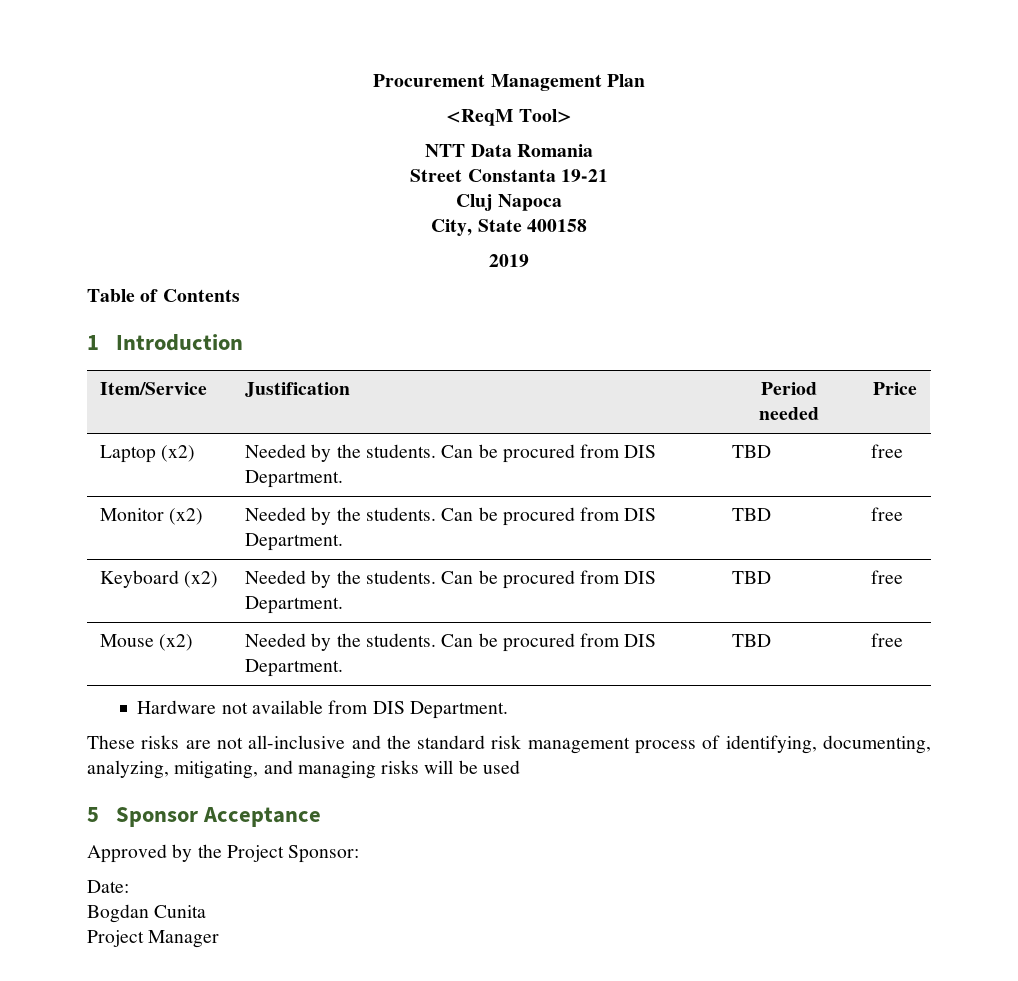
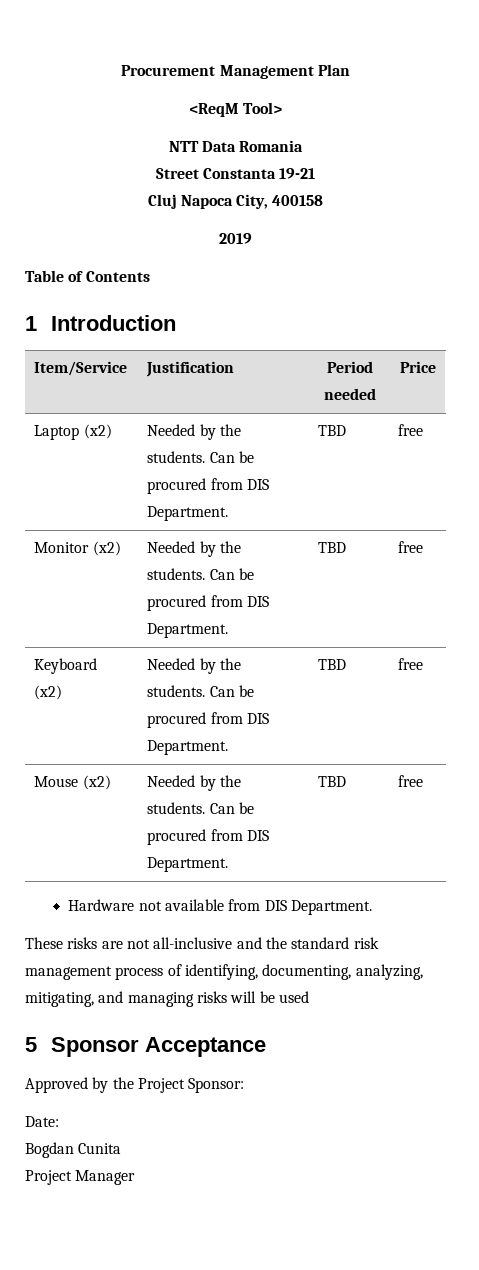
- Cluj Napoca
- City, State 400158
+ Cluj Napoca City, 400158

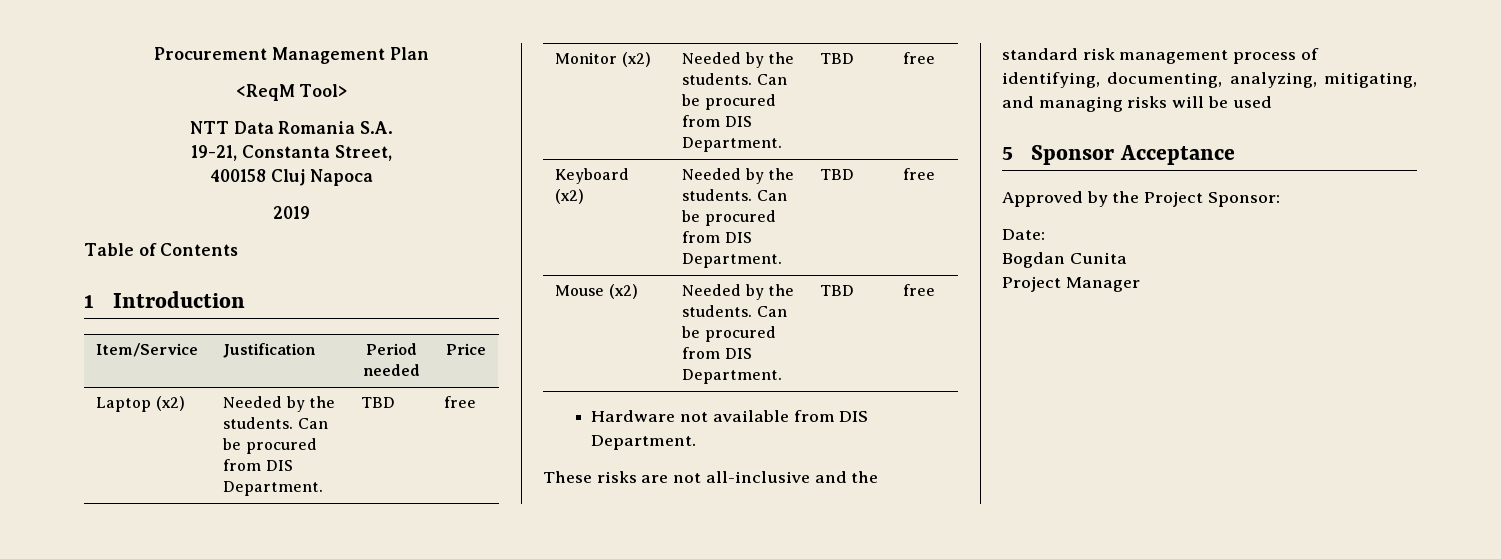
- NTT Data Romania
- Street Constanta 19-21
- Cluj Napoca City, 400158
+ NTT Data Romania S.A.
+ 19-21, Constanta Street,
+ 400158 Cluj Napoca

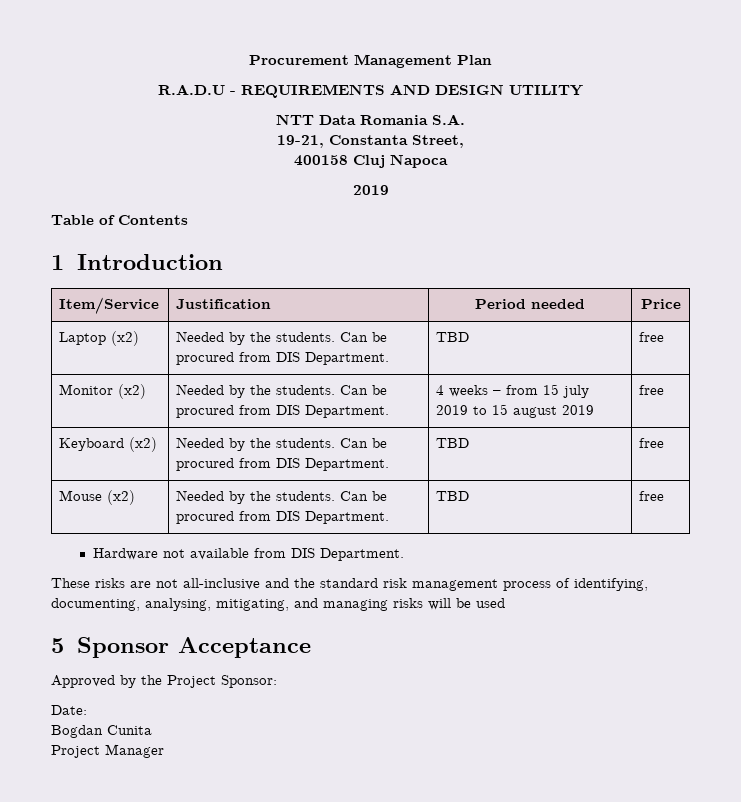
- <ReqM Tool>
+ R.A.D.U - REQUIREMENTS AND DESIGN UTILITY
- Monitor (x2) | Needed by the students. Can be procured from DIS Department. | TBD | free
+ Monitor (x2) | Needed by the students. Can be procured from DIS Department. | 4 weeks – from 15 july 2019 to 15 august 2019 | free
- These risks are not all-inclusive and the standard risk management process of identifying, documenting, analyzing, mitigating, and managing risks will be used
+ These risks are not all-inclusive and the standard risk management process of identifying, documenting, analysing, mitigating, and managing risks will be used

